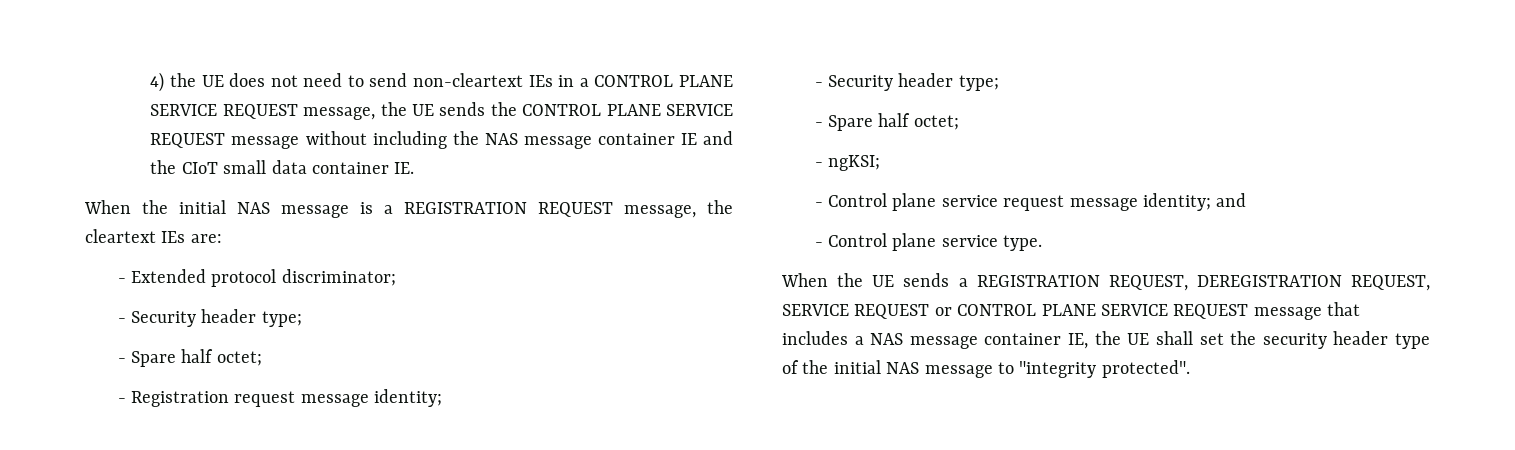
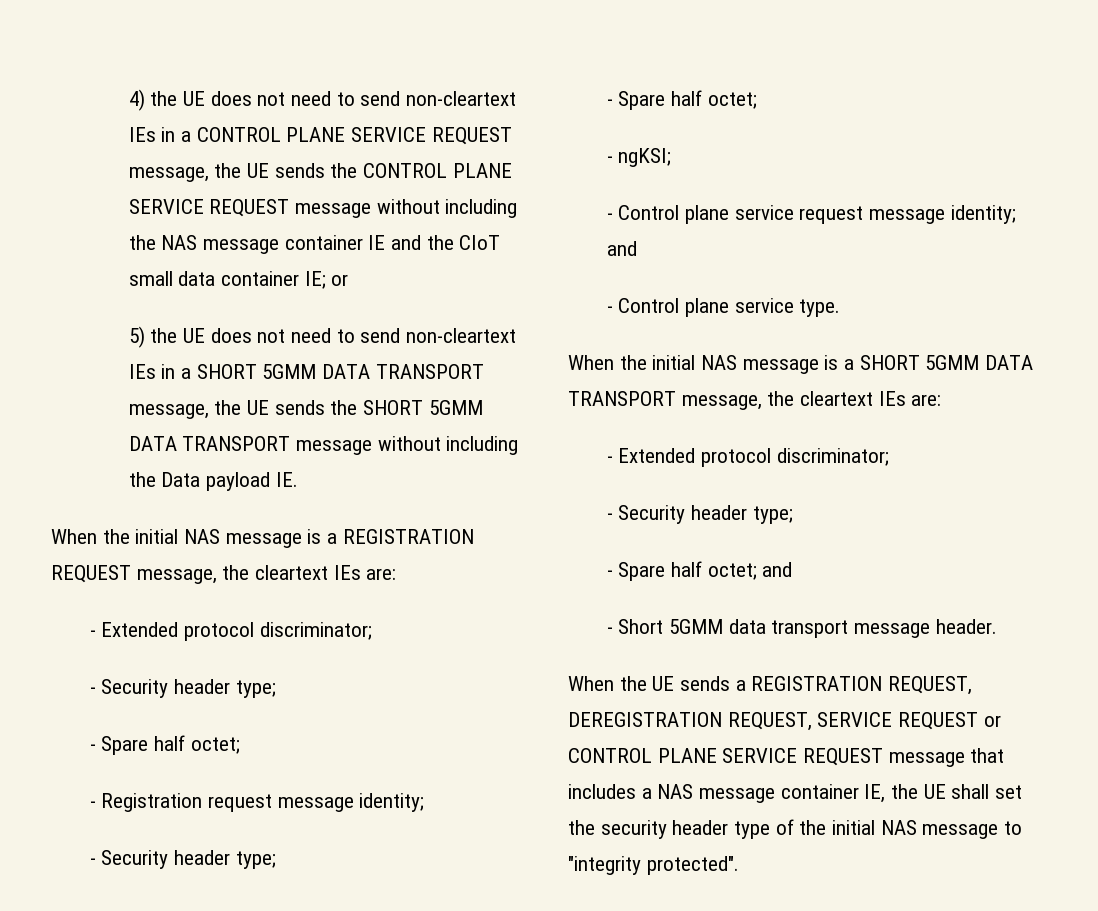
- 4) the UE does not need to send non-cleartext IEs in a CONTROL PLANE SERVICE REQUEST message, the UE sends the CONTROL PLANE SERVICE REQUEST message without including the NAS message container IE and the CIoT small data container IE.
+ 4) the UE does not need to send non-cleartext IEs in a CONTROL PLANE SERVICE REQUEST message, the UE sends the CONTROL PLANE SERVICE REQUEST message without including the NAS message container IE and the CIoT small data container IE; or
+ 5) the UE does not need to send non-cleartext IEs in a SHORT 5GMM DATA TRANSPORT message, the UE sends the SHORT 5GMM DATA TRANSPORT message without including the Data payload IE.
+ When the initial NAS message is a SHORT 5GMM DATA TRANSPORT message, the cleartext IEs are:
+ - Extended protocol discriminator;
+ - Security header type;
+ - Spare half octet; and
+ - Short 5GMM data transport message header.

